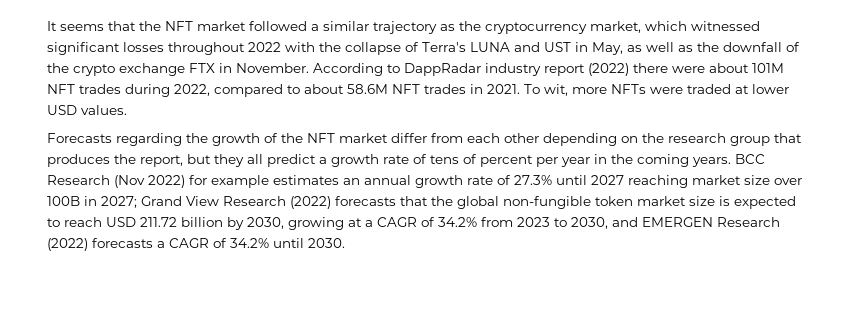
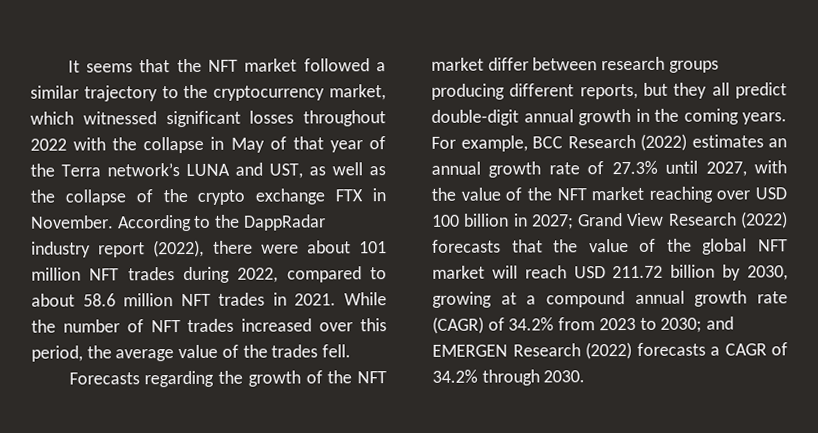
- It seems that the NFT market followed a similar trajectory as the cryptocurrency market, which witnessed significant losses throughout 2022 with the collapse of Terra's LUNA and UST in May, as well as the downfall of the crypto exchange FTX in November.
+ It seems that the NFT market followed a similar trajectory to the cryptocurrency market, which witnessed significant losses throughout 2022 with the collapse in May of that year of the Terra network’s LUNA and UST, as well as the collapse of the crypto exchange FTX in November.
- According to DappRadar industry report (2022) there were about 101M NFT trades during 2022, compared to about 58.6M NFT trades in 2021.
+ According to the DappRadar industry report (2022), there were about 101 million NFT trades during 2022, compared to about 58.6 million NFT trades in 2021.
- To wit, more NFTs were traded at lower USD values.
+ While the number of NFT trades increased over this period, the average value of the trades fell.
- Forecasts regarding the growth of the NFT market differ from each other depending on the research group that produces the report, but they all predict a growth rate of tens of percent per year in the coming years. BCC Research (Nov 2022) for example estimates an annual growth rate of 27.3% until 2027 reaching market size over 100B in 2027; Grand View Research (2022) forecasts that the global non-fungible token market size is expected to reach USD 211.72 billion by 2030, growing at a CAGR of 34.2% from 2023 to 2030, and EMERGEN Research (2022) forecasts a CAGR of 34.2% until 2030.
+ Forecasts regarding the growth of the NFT market differ between research groups producing different reports, but they all predict double-digit annual growth in the coming years. For example, BCC Research (2022) estimates an annual growth rate of 27.3% until 2027, with the value of the NFT market reaching over USD 100 billion in 2027; Grand View Research (2022) forecasts that the value of the global NFT market will reach USD 211.72 billion by 2030, growing at a compound annual growth rate (CAGR) of 34.2% from 2023 to 2030; and EMERGEN Research (2022) forecasts a CAGR of 34.2% through 2030.

